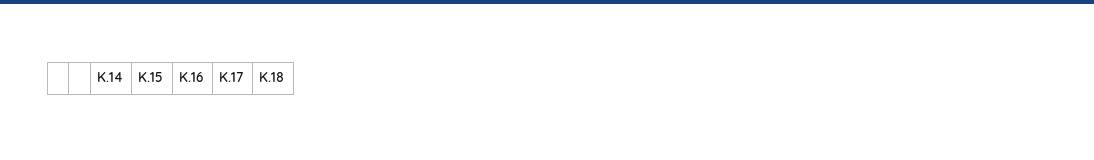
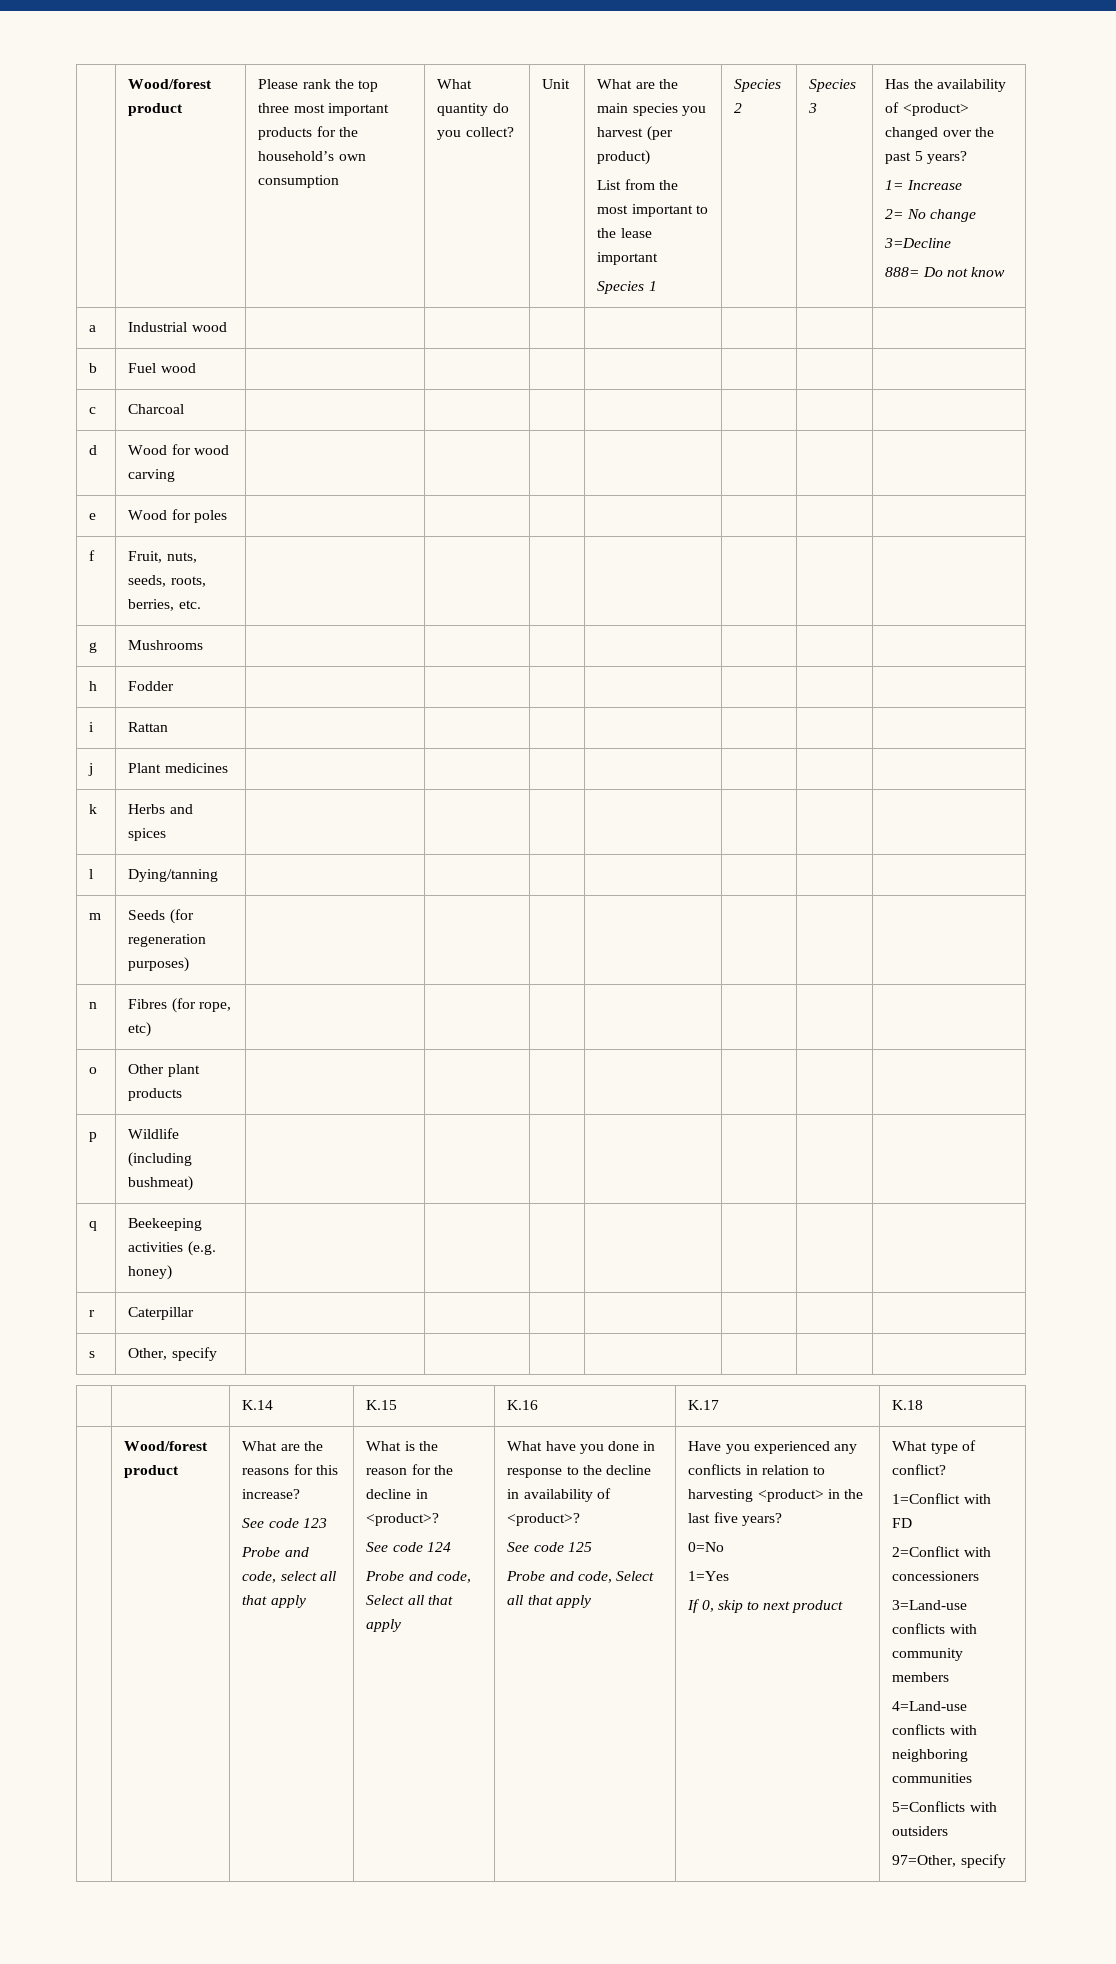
+ Wood/forest product | Please rank the top three most important products for the household’s own consumption | What quantity do you collect? | Unit | What are the main species you harvest (per product)
+ List from the most important to the lease important
+ Species 1 | Species 2 | Species 3 | Has the availability of <product> changed over the past 5 years?
+ 1= Increase
+ 2= No change
+ 3=Decline
+ 888= Do not know
+ a | Industrial wood | | | | | | |
+ b | Fuel wood | | | | | | |
+ c | Charcoal | | | | | | |
+ d | Wood for wood carving | | | | | | |
+ e | Wood for poles | | | | | | |
+ f | Fruit, nuts, seeds, roots, berries, etc. | | | | | | |
+ g | Mushrooms | | | | | | |
+ h | Fodder | | | | | | |
+ i | Rattan | | | | | | |
+ j | Plant medicines | | | | | | |
+ k | Herbs and spices | | | | | | |
+ l | Dying/tanning | | | | | | |
+ m | Seeds (for regeneration purposes) | | | | | | |
+ n | Fibres (for rope, etc) | | | | | | |
+ o | Other plant products | | | | | | |
+ p | Wildlife (including bushmeat) | | | | | | |
+ q | Beekeeping activities (e.g. honey) | | | | | | |
+ r | Caterpillar | | | | | | |
+ s | Other, specify | | | | | | |
+ Wood/forest product | What are the reasons for this increase?
+ See code 123
+ Probe and code, select all that apply | What is the reason for the decline in <product>?
+ See code 124
+ Probe and code, Select all that apply | What have you done in response to the decline in availability of <product>?
+ See code 125
+ Probe and code, Select all that apply | Have you experienced any conflicts in relation to harvesting <product> in the last five years?
+ 0=No
+ 1=Yes
+ If 0, skip to next product | What type of conflict?
+ 1=Conflict with FD
+ 2=Conflict with concessioners
+ 3=Land-use conflicts with community members
+ 4=Land-use conflicts with neighboring communities
+ 5=Conflicts with outsiders
+ 97=Other, specify

